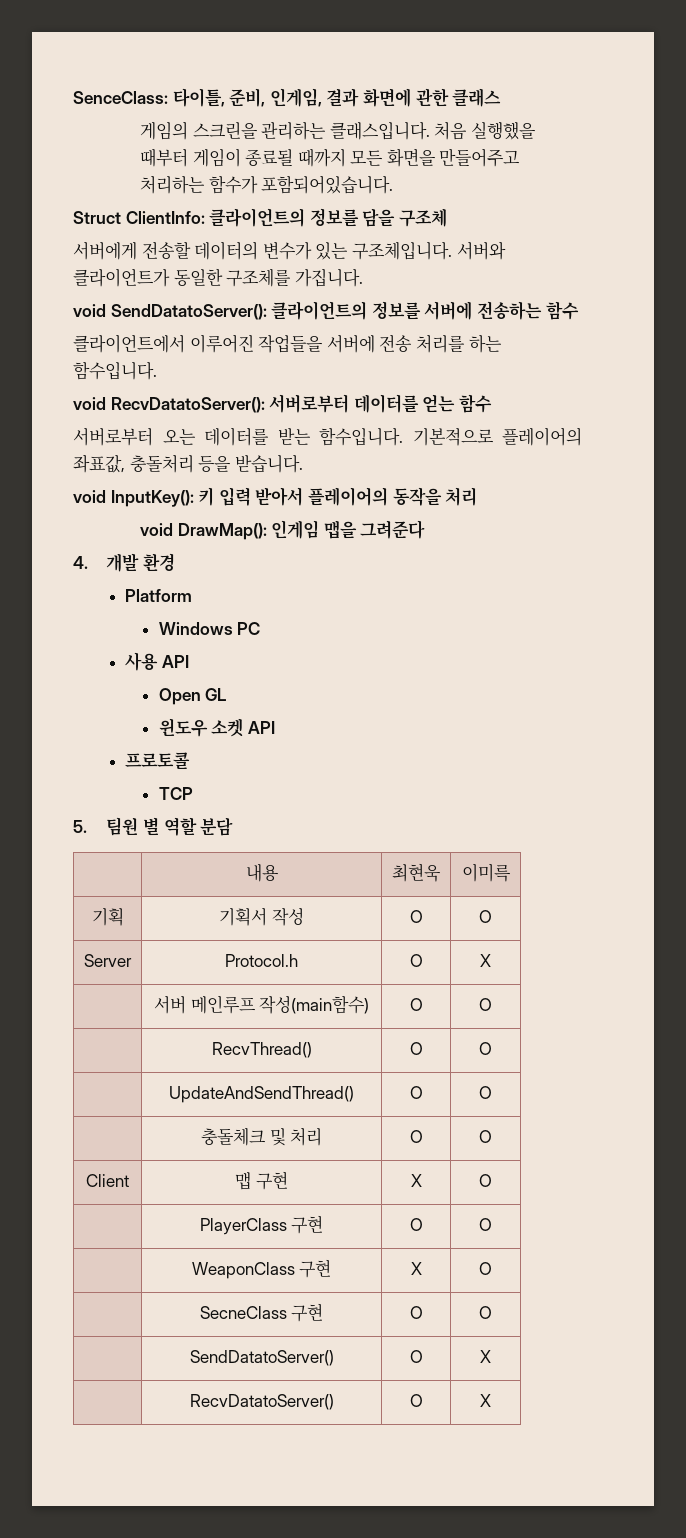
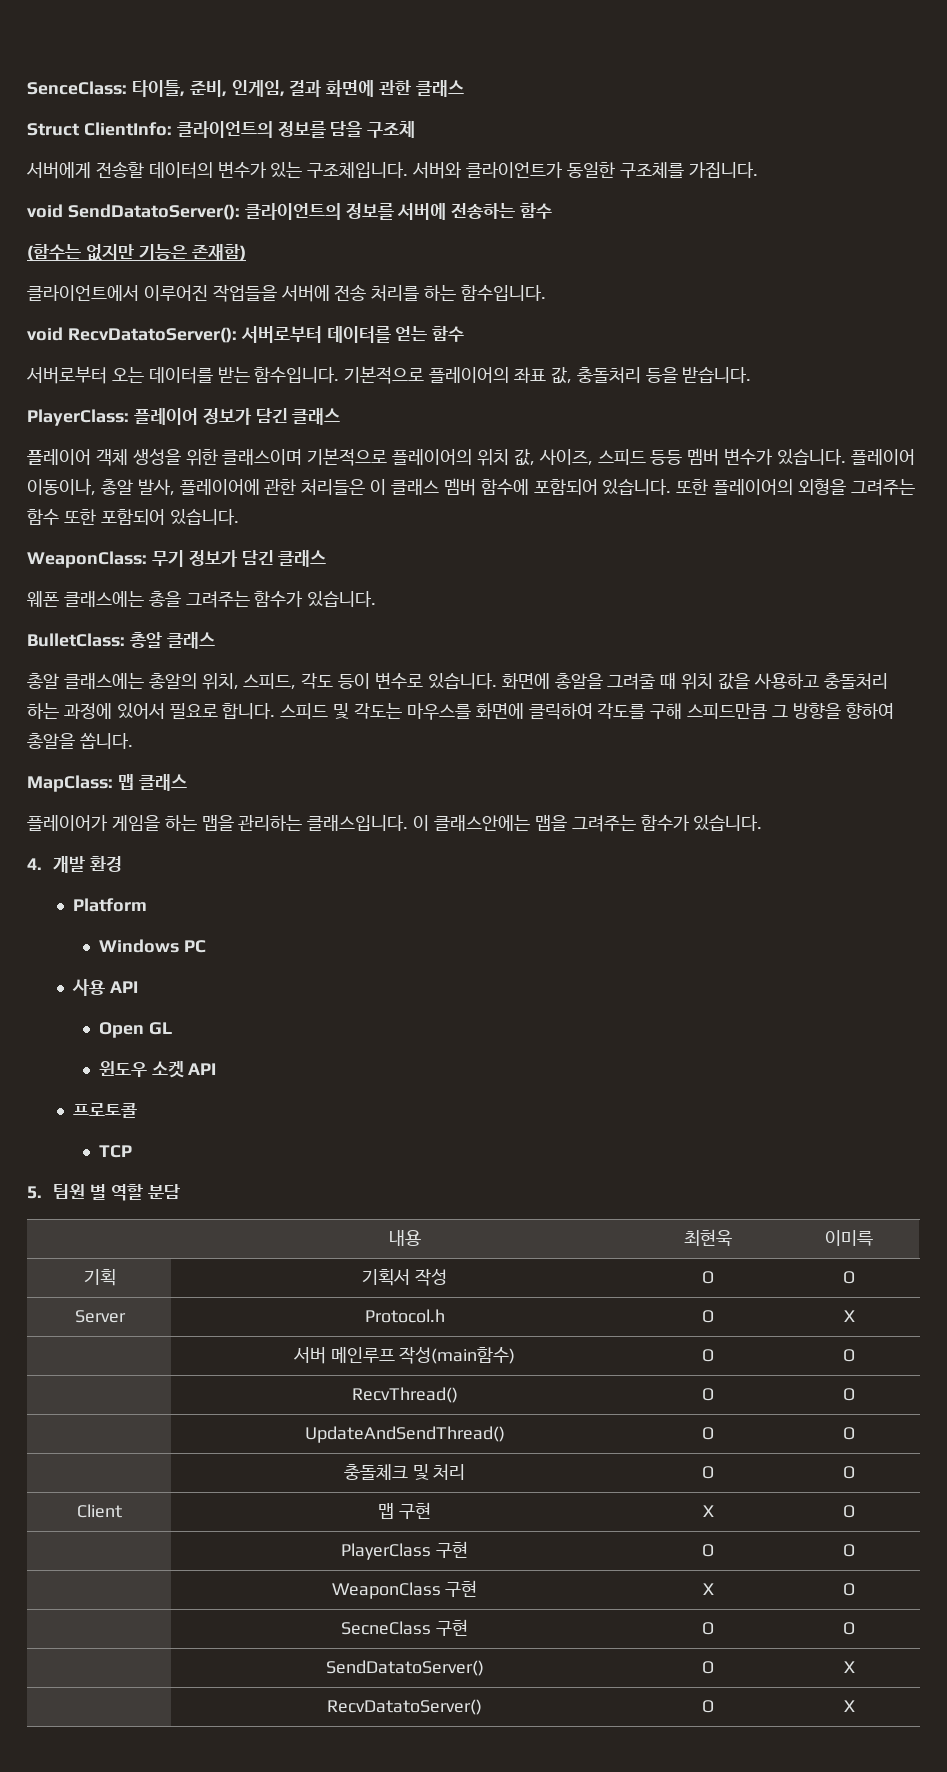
- 게임의 스크린을 관리하는 클래스입니다. 처음 실행했을 때부터 게임이 종료될 때까지 모든 화면을 만들어주고 처리하는 함수가 포함되어있습니다.
+ (함수는 없지만 기능은 존재함)
- 기본적으로 플레이어의 좌표값, 충돌처리 등을 받습니다.
+ 기본적으로 플레이어의 좌표 값, 충돌처리 등을 받습니다.
- void InputKey(): 키 입력 받아서 플레이어의 동작을 처리
- void DrawMap(): 인게임 맵을 그려준다
+ PlayerClass: 플레이어 정보가 담긴 클래스
+ 플레이어 객체 생성을 위한 클래스이며 기본적으로 플레이어의 위치 값, 사이즈, 스피드 등등 멤버 변수가 있습니다. 플레이어 이동이나, 총알 발사, 플레이어에 관한 처리들은 이 클래스 멤버 함수에 포함되어 있습니다. 또한 플레이어의 외형을 그려주는 함수 또한 포함되어 있습니다.
+ WeaponClass: 무기 정보가 담긴 클래스
+ 웨폰 클래스에는 총을 그려주는 함수가 있습니다.
+ BulletClass: 총알 클래스
+ 총알 클래스에는 총알의 위치, 스피드, 각도 등이 변수로 있습니다. 화면에 총알을 그려줄 때 위치 값을 사용하고 충돌처리 하는 과정에 있어서 필요로 합니다. 스피드 및 각도는 마우스를 화면에 클릭하여 각도를 구해 스피드만큼 그 방향을 향하여 총알을 쏩니다.
+ MapClass: 맵 클래스
+ 플레이어가 게임을 하는 맵을 관리하는 클래스입니다. 이 클래스안에는 맵을 그려주는 함수가 있습니다.

